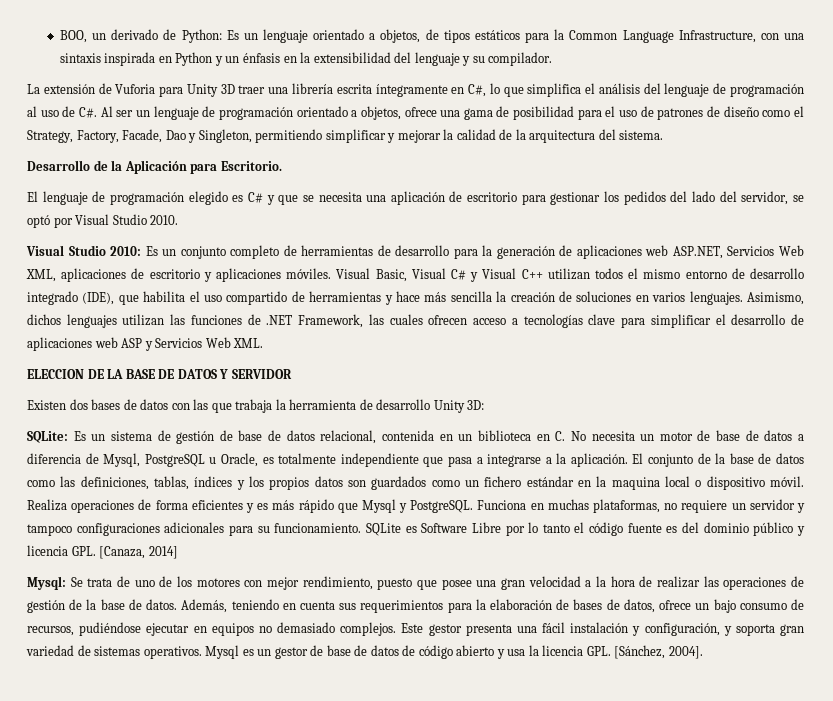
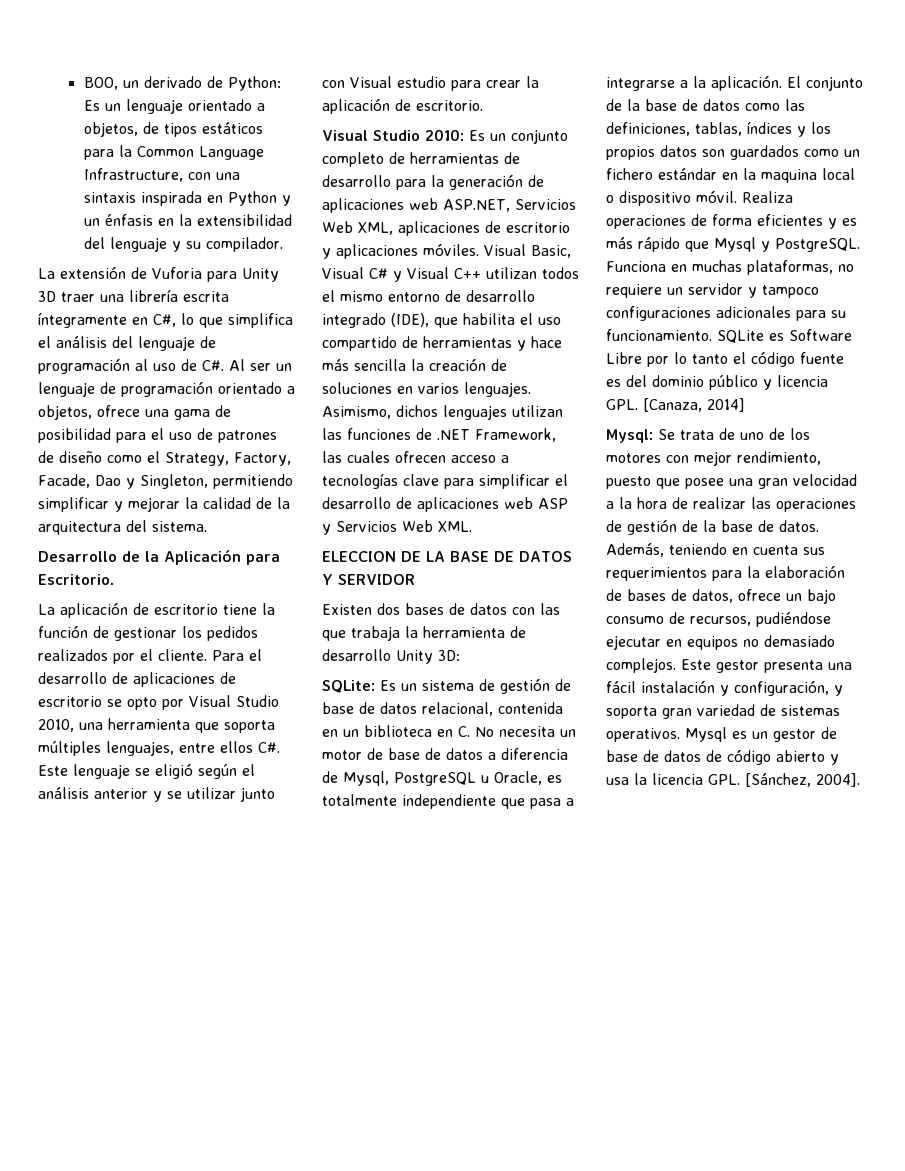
- El lenguaje de programación elegido es C# y que se necesita una aplicación de escritorio para gestionar los pedidos del lado del servidor, se optó por Visual Studio 2010.
+ La aplicación de escritorio tiene la función de gestionar los pedidos realizados por el cliente. Para el desarrollo de aplicaciones de escritorio se opto por Visual Studio 2010, una herramienta que soporta múltiples lenguajes, entre ellos C#. Este lenguaje se eligió según el análisis anterior y se utilizar junto con Visual estudio para crear la aplicación de escritorio.

